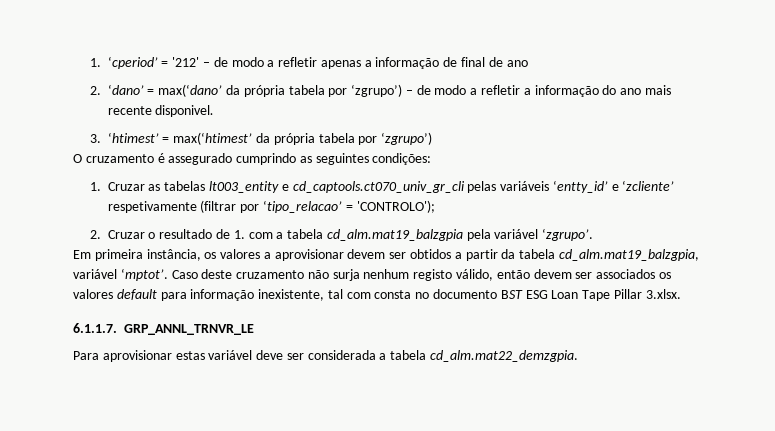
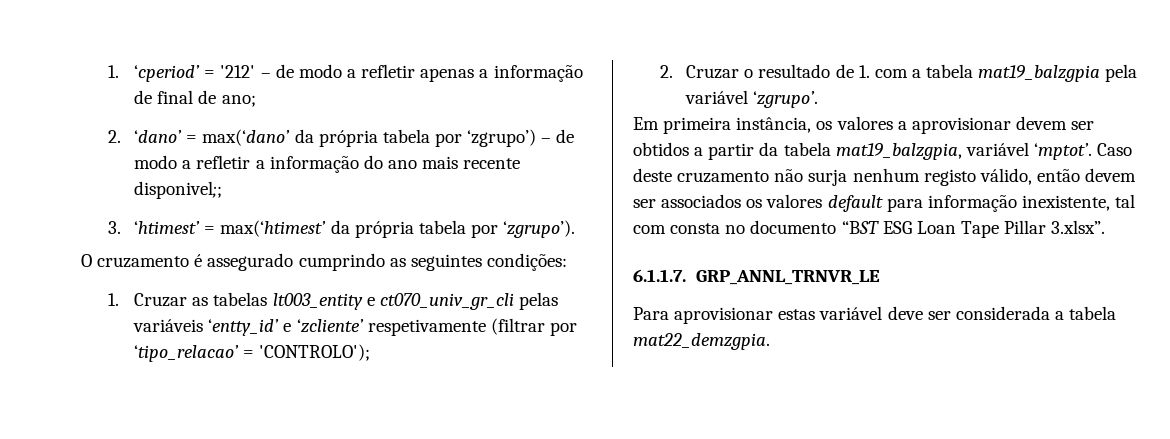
- 1. ‘cperiod’ = '212' – de modo a refletir apenas a informação de final de ano
+ 1. ‘cperiod’ = '212' – de modo a refletir apenas a informação de final de ano;
- 2. ‘dano’ = max(‘dano’ da própria tabela por ‘zgrupo’) – de modo a refletir a informação do ano mais recente disponivel.
+ 2. ‘dano’ = max(‘dano’ da própria tabela por ‘zgrupo’) – de modo a refletir a informação do ano mais recente disponivel;;
- 3. ‘htimest’ = max(‘htimest’ da própria tabela por ‘zgrupo’)
+ 3. ‘htimest’ = max(‘htimest’ da própria tabela por ‘zgrupo’).
- 1. Cruzar as tabelas lt003_entity e cd_captools.ct070_univ_gr_cli pelas variáveis ‘entty_id’ e ‘zcliente’ respetivamente (filtrar por ‘tipo_relacao’ = 'CONTROLO');
+ 1. Cruzar as tabelas lt003_entity e ct070_univ_gr_cli pelas variáveis ‘entty_id’ e ‘zcliente’ respetivamente (filtrar por ‘tipo_relacao’ = 'CONTROLO');
- 2. Cruzar o resultado de 1. com a tabela cd_alm.mat19_balzgpia pela variável ‘zgrupo’.
+ 2. Cruzar o resultado de 1. com a tabela mat19_balzgpia pela variável ‘zgrupo’.
- Em primeira instância, os valores a aprovisionar devem ser obtidos a partir da tabela cd_alm.mat19_balzgpia, variável ‘mptot’.
+ Em primeira instância, os valores a aprovisionar devem ser obtidos a partir da tabela mat19_balzgpia, variável ‘mptot’.
- Caso deste cruzamento não surja nenhum registo válido, então devem ser associados os valores default para informação inexistente, tal com consta no documento BST ESG Loan Tape Pillar 3.xlsx.
+ Caso deste cruzamento não surja nenhum registo válido, então devem ser associados os valores default para informação inexistente, tal com consta no documento “BST ESG Loan Tape Pillar 3.xlsx”.
- Para aprovisionar estas variável deve ser considerada a tabela cd_alm.mat22_demzgpia.
+ Para aprovisionar estas variável deve ser considerada a tabela mat22_demzgpia.

